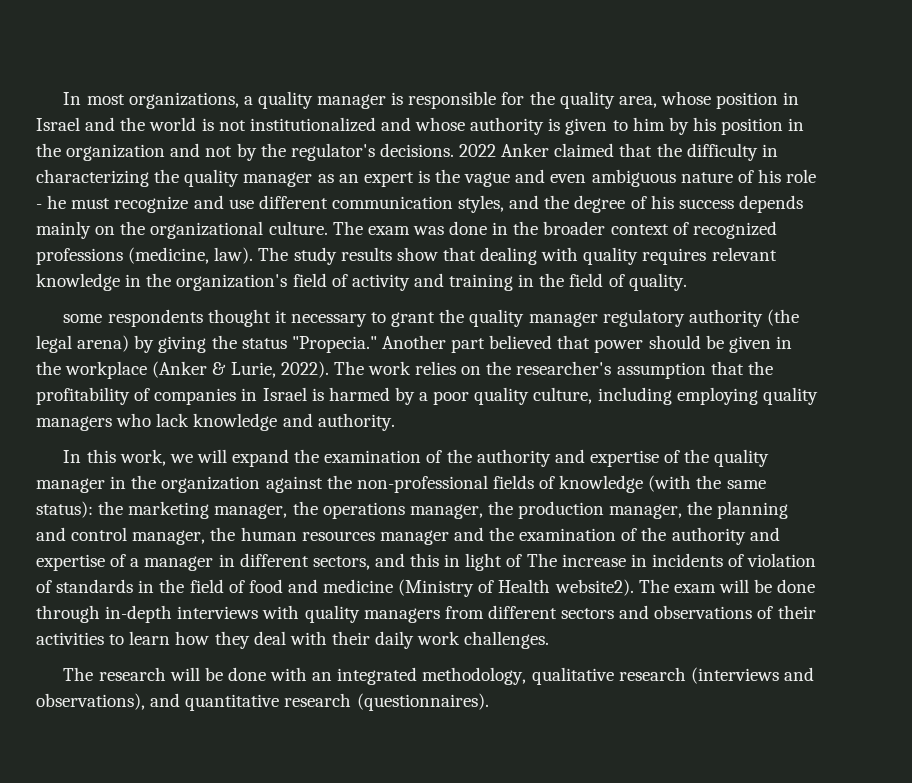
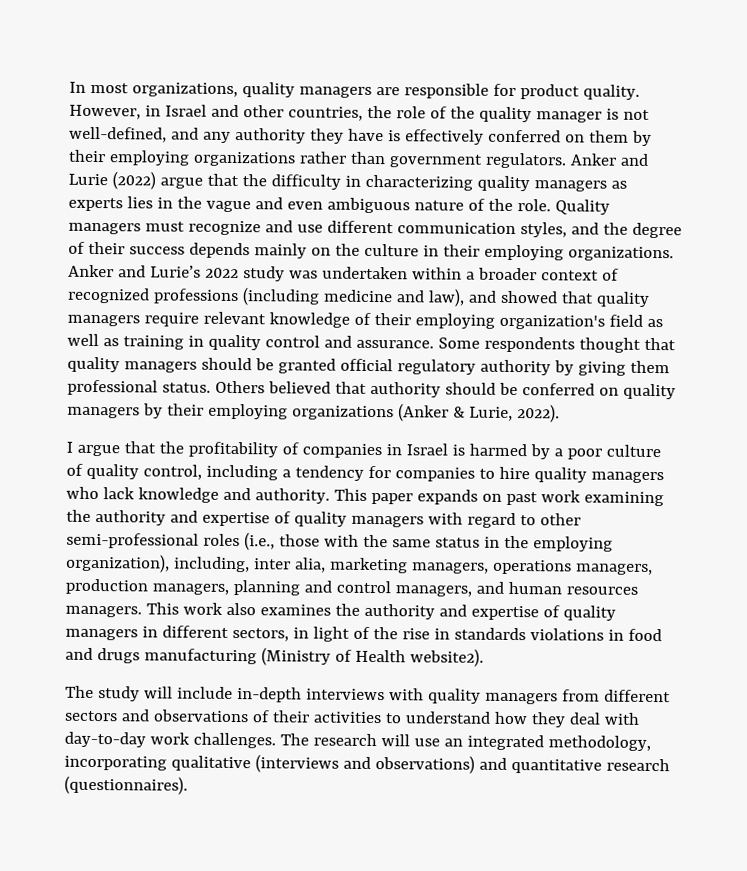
- In most organizations, a quality manager is responsible for the quality area, whose position in Israel and the world is not institutionalized and whose authority is given to him by his position in the organization and not by the regulator's decisions. 2022 Anker claimed that the difficulty in characterizing the quality manager as an expert is the vague and even ambiguous nature of his role - he must recognize and use different communication styles, and the degree of his success depends mainly on the organizational culture. The exam was done in the broader context of recognized professions (medicine, law). The study results show that dealing with quality requires relevant knowledge in the organization's field of activity and training in the field of quality.
- some respondents thought it necessary to grant the quality manager regulatory authority (the legal arena) by giving the status "Propecia." Another part believed that power should be given in the workplace (Anker & Lurie, 2022). The work relies on the researcher's assumption that the profitability of companies in Israel is harmed by a poor quality culture, including employing quality managers who lack knowledge and authority.
- In this work, we will expand the examination of the authority and expertise of the quality manager in the organization against the non-professional fields of knowledge (with the same status): the marketing manager, the operations manager, the production manager, the planning and control manager, the human resources manager and the examination of the authority and expertise of a manager in different sectors, and this in light of The increase in incidents of violation of standards in the field of food and medicine (Ministry of Health website2). The exam will be done through in-depth interviews with quality managers from different sectors and observations of their activities to learn how they deal with their daily work challenges.
- The research will be done with an integrated methodology, qualitative research (interviews and observations), and quantitative research (questionnaires).
+ In most organizations, quality managers are responsible for product quality. However, in Israel and other countries, the role of the quality manager is not well-defined, and any authority they have is effectively conferred on them by their employing organizations rather than government regulators. Anker and Lurie (2022) argue that the difficulty in characterizing quality managers as experts lies in the vague and even ambiguous nature of the role. Quality managers must recognize and use different communication styles, and the degree of their success depends mainly on the culture in their employing organizations. Anker and Lurie’s 2022 study was undertaken within a broader context of recognized professions (including medicine and law), and showed that quality managers require relevant knowledge of their employing organization's field as well as training in quality control and assurance. Some respondents thought that quality managers should be granted official regulatory authority by giving them professional status. Others believed that authority should be conferred on quality managers by their employing organizations (Anker & Lurie, 2022).
+ I argue that the profitability of companies in Israel is harmed by a poor culture of quality control, including a tendency for companies to hire quality managers who lack knowledge and authority. This paper expands on past work examining the authority and expertise of quality managers with regard to other semi-professional roles (i.e., those with the same status in the employing organization), including, inter alia, marketing managers, operations managers, production managers, planning and control managers, and human resources managers. This work also examines the authority and expertise of quality managers in different sectors, in light of the rise in standards violations in food and drugs manufacturing (Ministry of Health website2).
+ The study will include in-depth interviews with quality managers from different sectors and observations of their activities to understand how they deal with day-to-day work challenges. The research will use an integrated methodology, incorporating qualitative (interviews and observations) and quantitative research (questionnaires).

